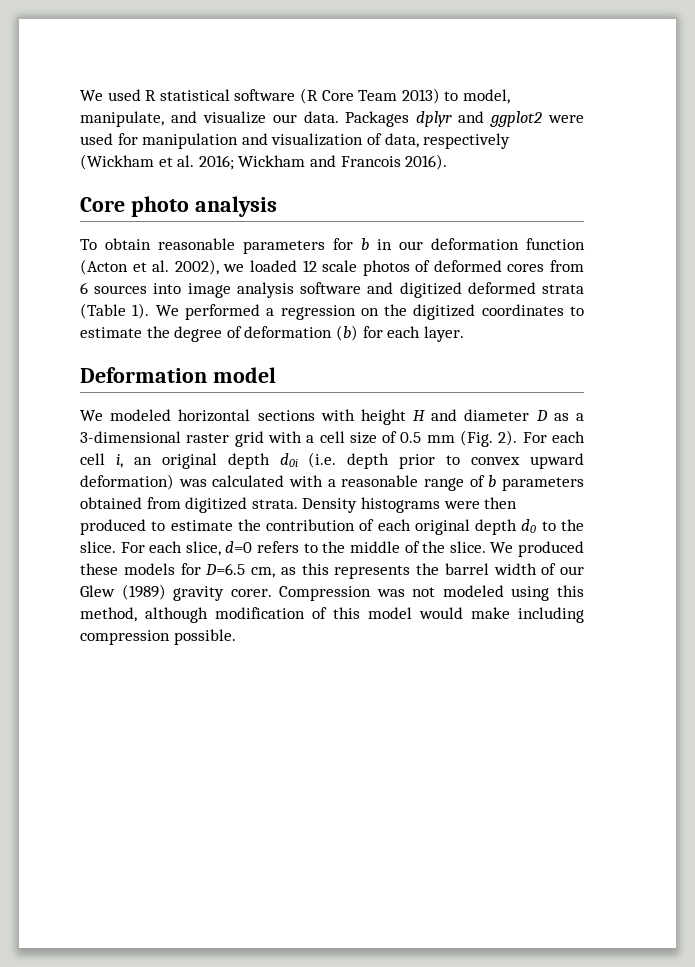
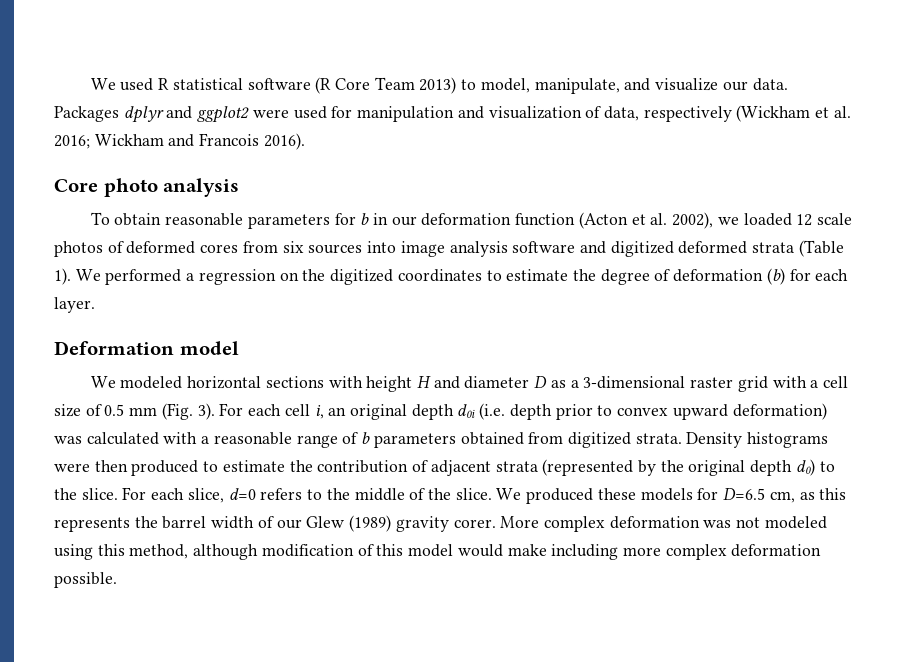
- To obtain reasonable parameters for b in our deformation function (Acton et al. 2002), we loaded 12 scale photos of deformed cores from 6 sources into image analysis software and digitized deformed strata (Table 1).
+ To obtain reasonable parameters for b in our deformation function (Acton et al. 2002), we loaded 12 scale photos of deformed cores from six sources into image analysis software and digitized deformed strata (Table 1).
- We modeled horizontal sections with height H and diameter D as a 3-dimensional raster grid with a cell size of 0.5 mm (Fig. 2).
+ We modeled horizontal sections with height H and diameter D as a 3-dimensional raster grid with a cell size of 0.5 mm (Fig. 3).
- Density histograms were then produced to estimate the contribution of each original depth d0 to the slice.
+ Density histograms were then produced to estimate the contribution of adjacent strata (represented by the original depth d0) to the slice.
- Compression was not modeled using this method, although modification of this model would make including compression possible.
+ More complex deformation was not modeled using this method, although modification of this model would make including more complex deformation possible.

